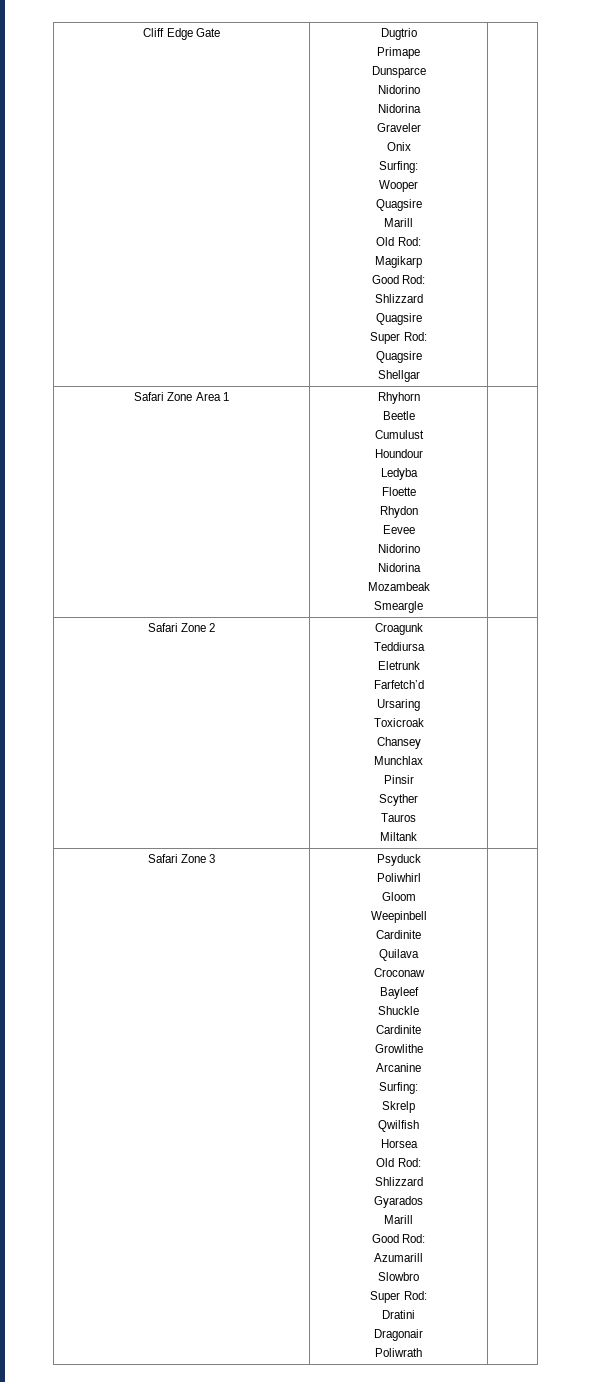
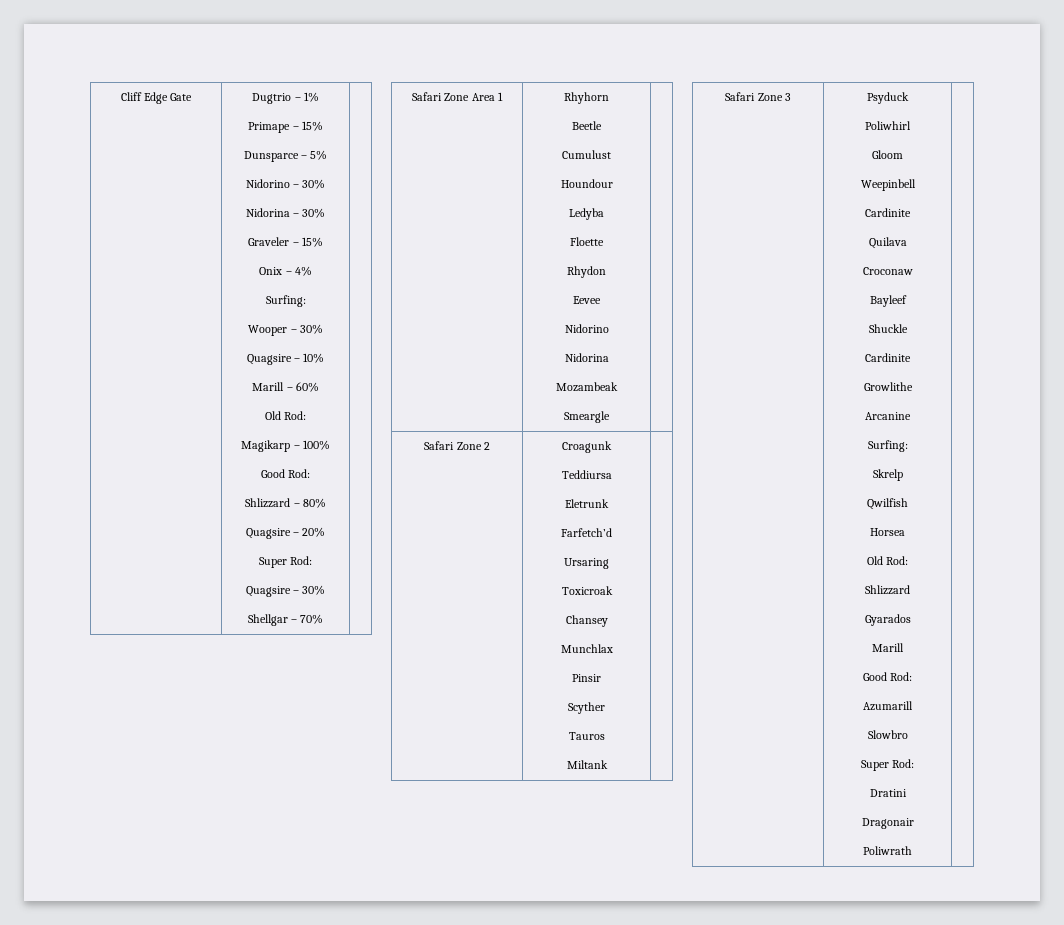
- Dugtrio
+ Dugtrio – 1%
- Primape
+ Primape – 15%
- Dunsparce
- Nidorino
- Nidorina
+ Dunsparce – 5%
+ Nidorino – 30%
+ Nidorina – 30%
- Graveler
+ Graveler – 15%
- Onix
+ Onix – 4%
- Wooper
- Quagsire
- Marill
+ Wooper – 30%
+ Quagsire – 10%
+ Marill – 60%
- Magikarp
+ Magikarp – 100%
  Good Rod:
- Shlizzard
- Quagsire
+ Shlizzard – 80%
+ Quagsire – 20%
  Super Rod:
- Quagsire
+ Quagsire – 30%
- Shellgar
+ Shellgar – 70%

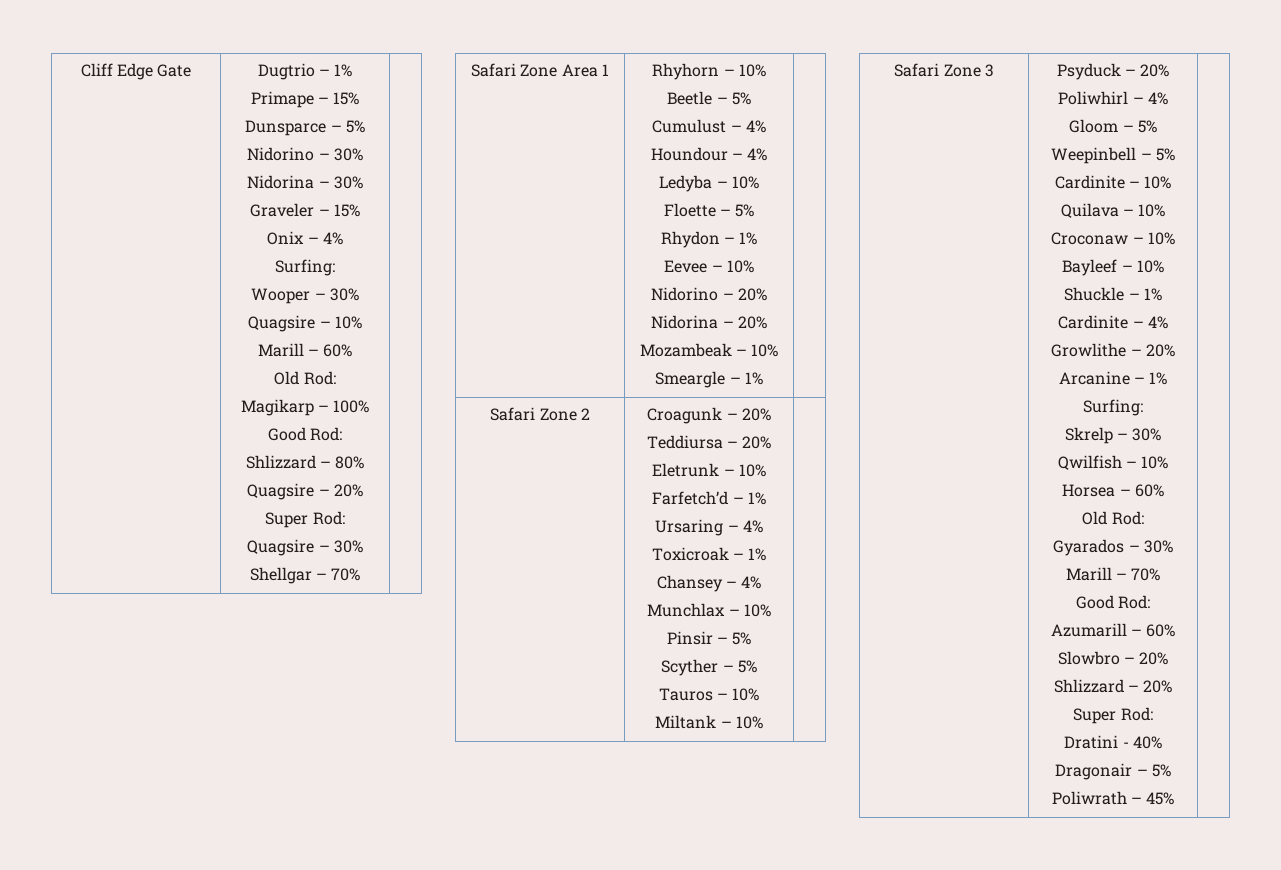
- Safari Zone Area 1 | Rhyhorn
- Beetle
- Cumulust
- Houndour
- Ledyba
- Floette
- Rhydon
- Eevee
- Nidorino
- Nidorina
- Mozambeak
- Smeargle |
+ Safari Zone Area 1 | Rhyhorn – 10%
+ Beetle – 5%
+ Cumulust – 4%
+ Houndour – 4%
+ Ledyba – 10%
+ Floette – 5%
+ Rhydon – 1%
+ Eevee – 10%
+ Nidorino – 20%
+ Nidorina – 20%
+ Mozambeak – 10%
+ Smeargle – 1% |
- Safari Zone 2 | Croagunk
- Teddiursa
- Eletrunk
- Farfetch’d
- Ursaring
- Toxicroak
- Chansey
- Munchlax
- Pinsir
- Scyther
- Tauros
- Miltank |
+ Safari Zone 2 | Croagunk – 20%
+ Teddiursa – 20%
+ Eletrunk – 10%
+ Farfetch’d – 1%
+ Ursaring – 4%
+ Toxicroak – 1%
+ Chansey – 4%
+ Munchlax – 10%
+ Pinsir – 5%
+ Scyther – 5%
+ Tauros – 10%
+ Miltank – 10% |
- Psyduck
+ Psyduck – 20%
- Poliwhirl
+ Poliwhirl – 4%
- Gloom
+ Gloom – 5%
- Weepinbell
- Cardinite
+ Weepinbell – 5%
+ Cardinite – 10%
- Quilava
+ Quilava – 10%
- Croconaw
+ Croconaw – 10%
- Bayleef
+ Bayleef – 10%
- Shuckle
- Cardinite
+ Shuckle – 1%
+ Cardinite – 4%
- Growlithe
+ Growlithe – 20%
- Arcanine
+ Arcanine – 1%
- Skrelp
+ Skrelp – 30%
- Qwilfish
+ Qwilfish – 10%
- Horsea
+ Horsea – 60%
  Old Rod:
- Shlizzard
- Gyarados
- Marill
+ Gyarados – 30%
+ Marill – 70%
- Azumarill
+ Azumarill – 60%
- Slowbro
+ Slowbro – 20%
+ Shlizzard – 20%
- Dratini
+ Dratini - 40%
- Dragonair
+ Dragonair – 5%
- Poliwrath
+ Poliwrath – 45%

